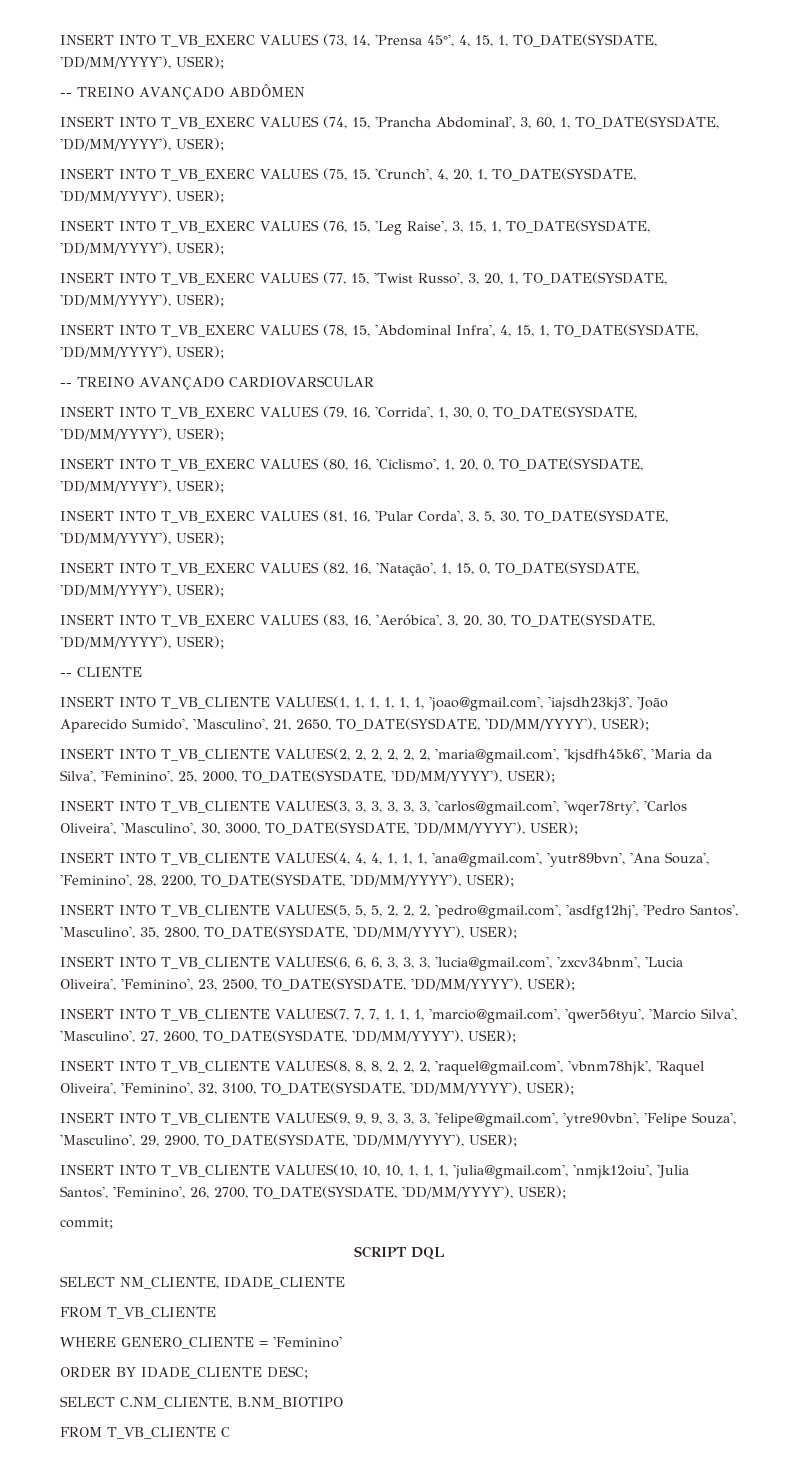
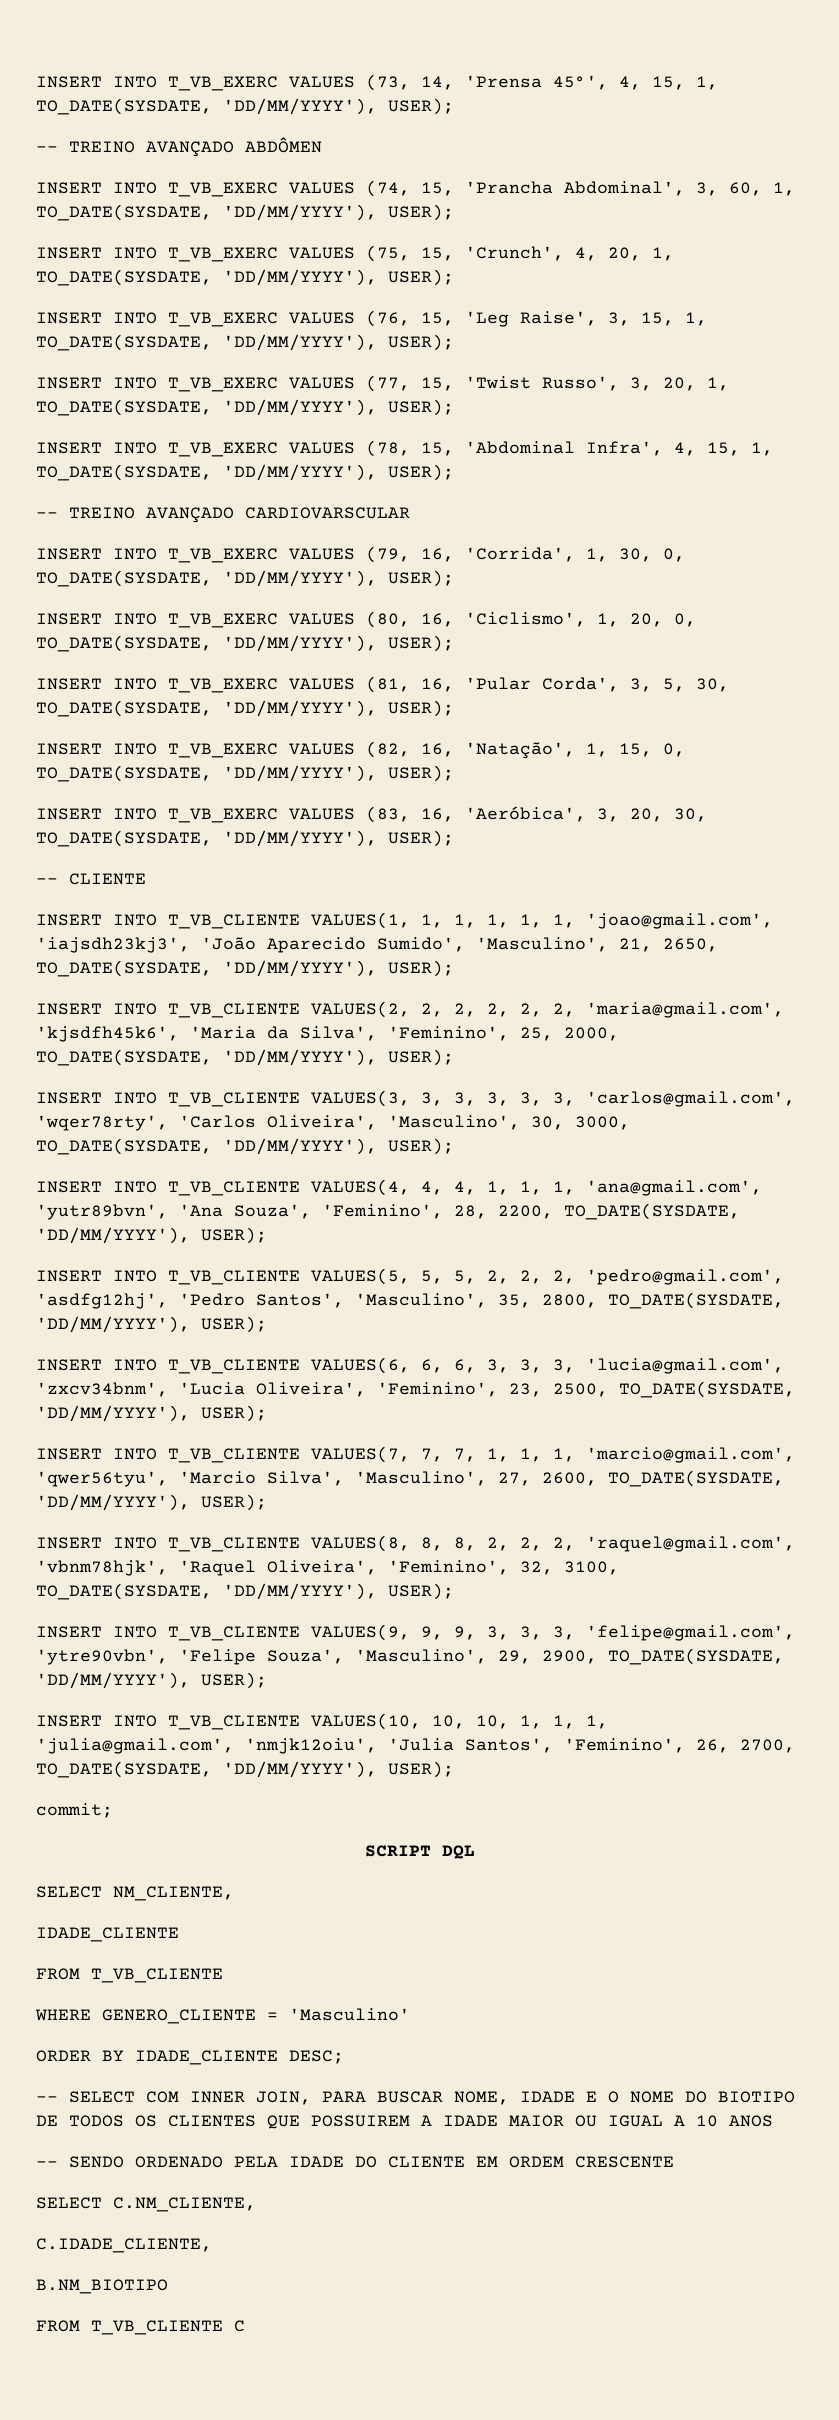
- SELECT NM_CLIENTE, IDADE_CLIENTE
+ SELECT NM_CLIENTE,
+ IDADE_CLIENTE
- WHERE GENERO_CLIENTE = 'Feminino'
+ WHERE GENERO_CLIENTE = 'Masculino'
+ -- SELECT COM INNER JOIN, PARA BUSCAR NOME, IDADE E O NOME DO BIOTIPO DE TODOS OS CLIENTES QUE POSSUIREM A IDADE MAIOR OU IGUAL A 10 ANOS
+ -- SENDO ORDENADO PELA IDADE DO CLIENTE EM ORDEM CRESCENTE
- SELECT C.NM_CLIENTE, B.NM_BIOTIPO
+ SELECT C.NM_CLIENTE,
+ C.IDADE_CLIENTE,
+ B.NM_BIOTIPO

